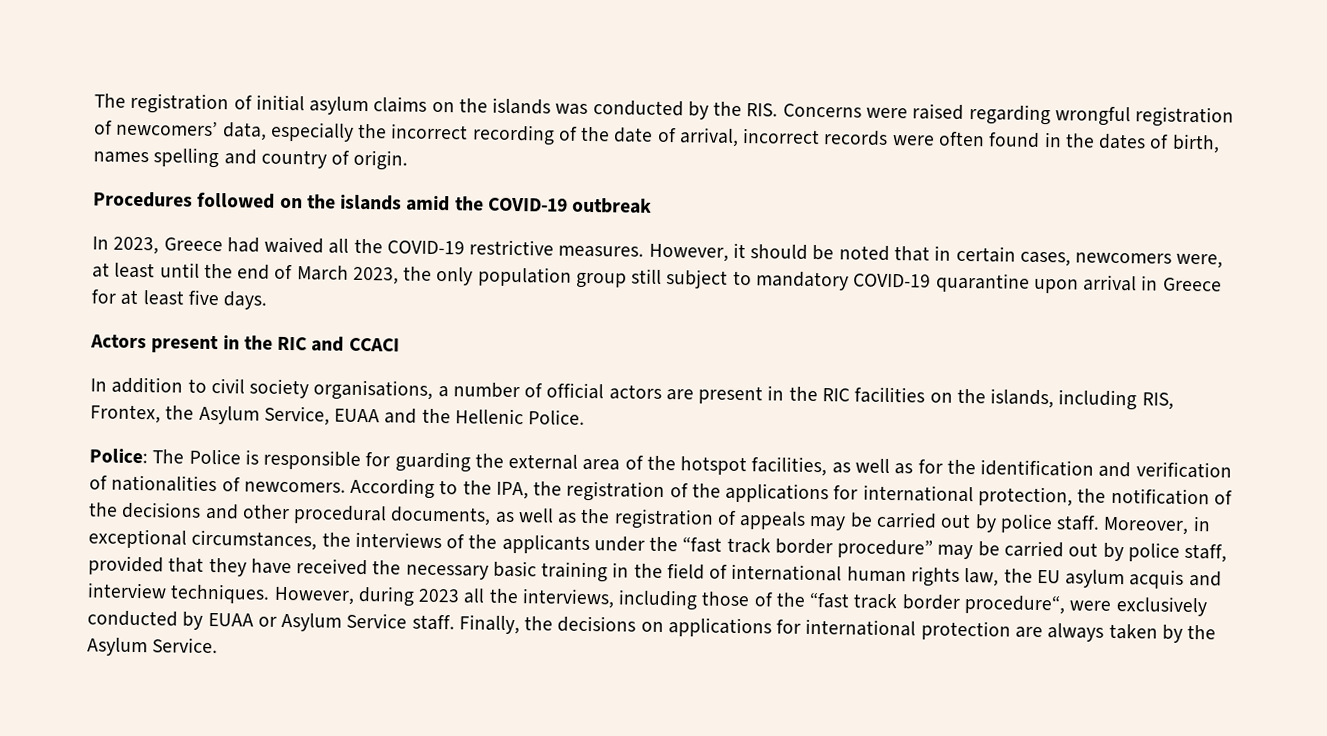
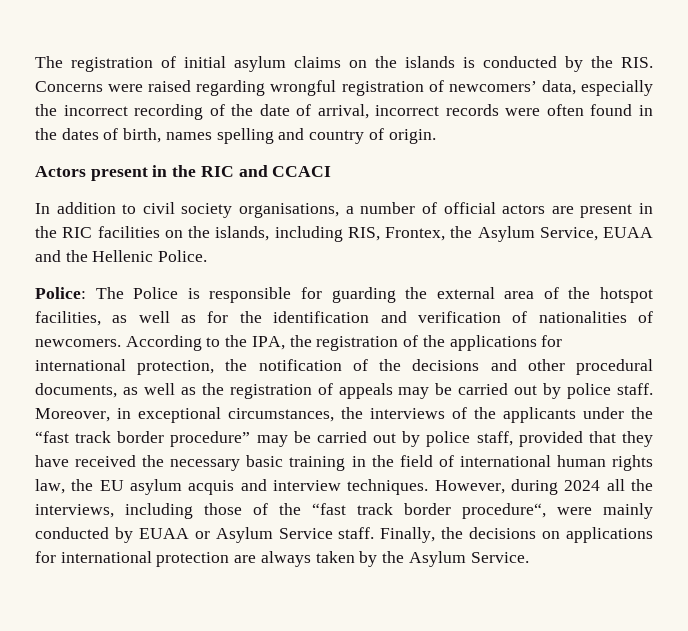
- The registration of initial asylum claims on the islands was conducted by the RIS. Concerns were raised regarding wrongful registration of newcomers’ data, especially the incorrect recording of the date of arrival, incorrect records were often found in the dates of birth, names spelling and country of origin.
+ The registration of initial asylum claims on the islands is conducted by the RIS. Concerns were raised regarding wrongful registration of newcomers’ data, especially the incorrect recording of the date of arrival, incorrect records were often found in the dates of birth, names spelling and country of origin.
- Procedures followed on the islands amid the COVID-19 outbreak
- In 2023, Greece had waived all the COVID-19 restrictive measures. However, it should be noted that in certain cases, newcomers were, at least until the end of March 2023, the only population group still subject to mandatory COVID-19 quarantine upon arrival in Greece for at least five days.
- However, during 2023 all the interviews, including those of the “fast track border procedure“, were exclusively conducted by EUAA or Asylum Service staff.
+ However, during 2024 all the interviews, including those of the “fast track border procedure“, were mainly conducted by EUAA or Asylum Service staff.

